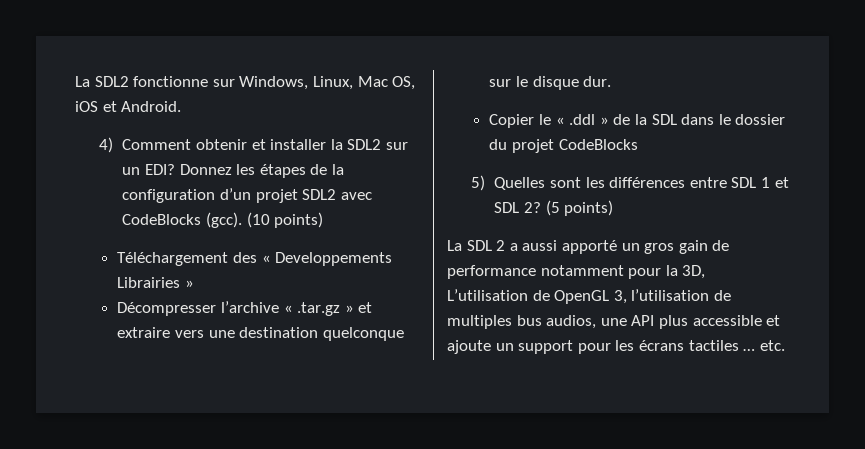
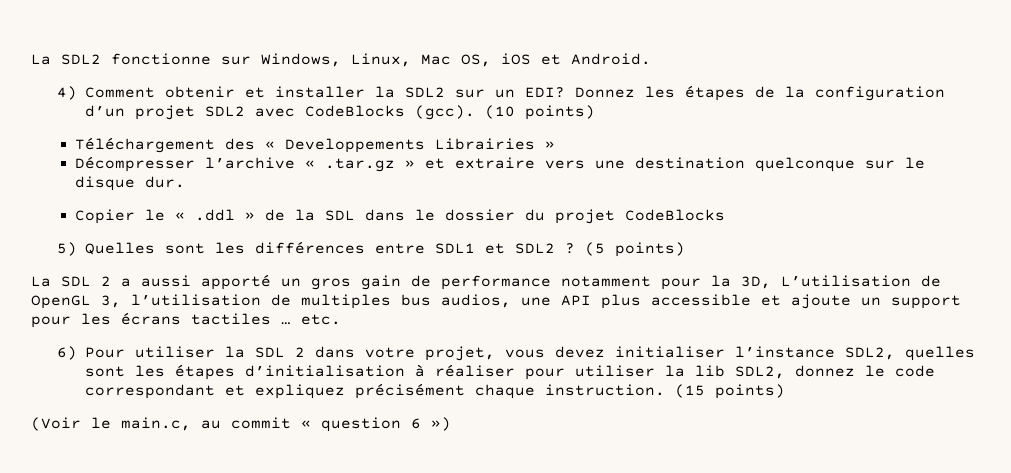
- 5) Quelles sont les différences entre SDL 1 et SDL 2?
+ 5) Quelles sont les différences entre SDL1 et SDL2 ?
+ 6) Pour utiliser la SDL 2 dans votre projet, vous devez initialiser l’instance SDL2, quelles sont les étapes d’initialisation à réaliser pour utiliser la lib SDL2, donnez le code correspondant et expliquez précisément chaque instruction. (15 points)
+ (Voir le main.c, au commit « question 6 »)

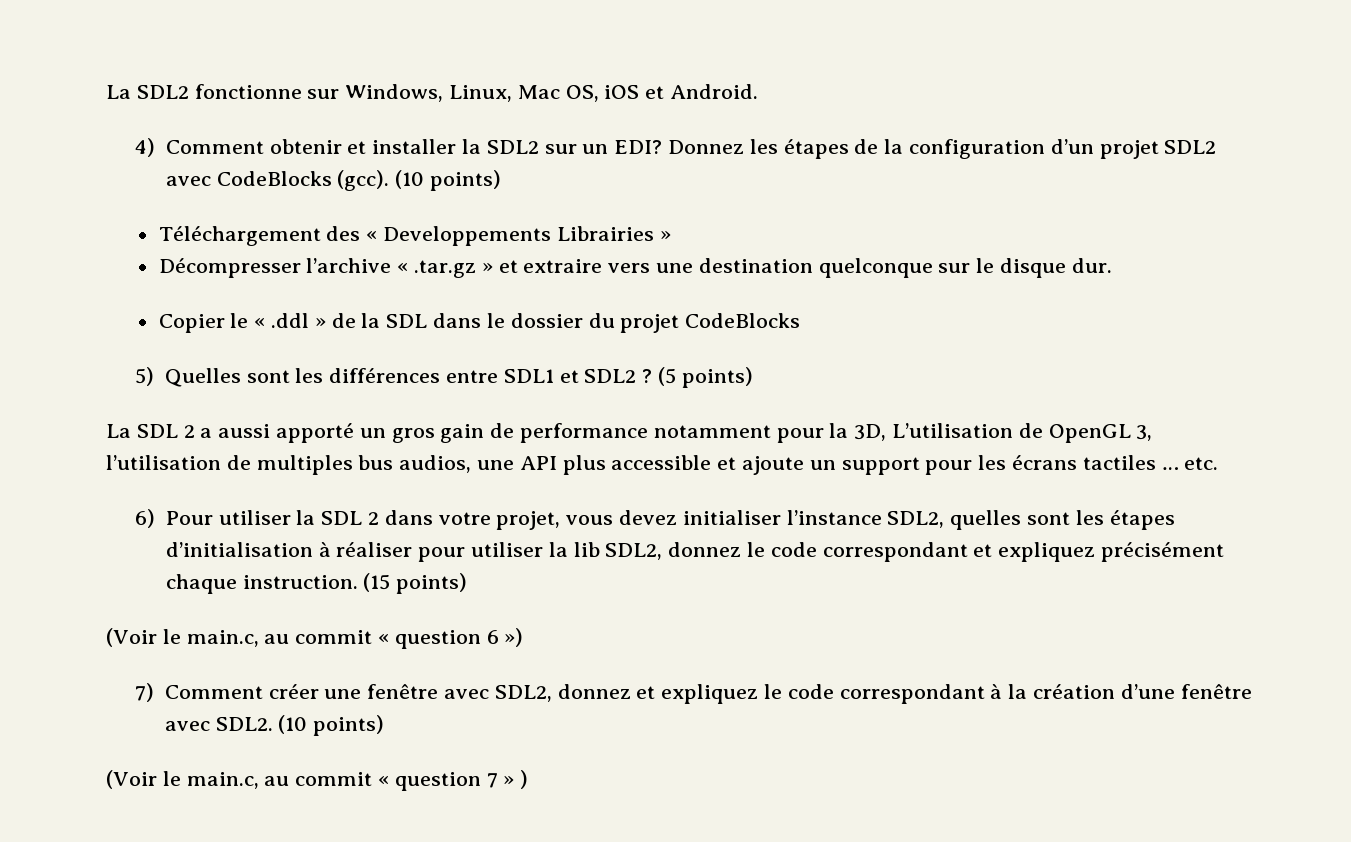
+ 7) Comment créer une fenêtre avec SDL2, donnez et expliquez le code correspondant à la création d’une fenêtre avec SDL2. (10 points)
+ (Voir le main.c, au commit « question 7 » )

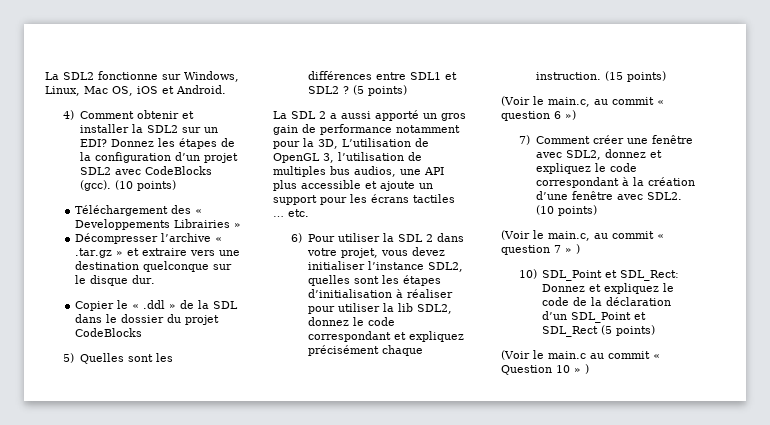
+ 10) SDL_Point et SDL_Rect: Donnez et expliquez le code de la déclaration d’un SDL_Point et SDL_Rect (5 points)
+ (Voir le main.c au commit « Question 10 » )

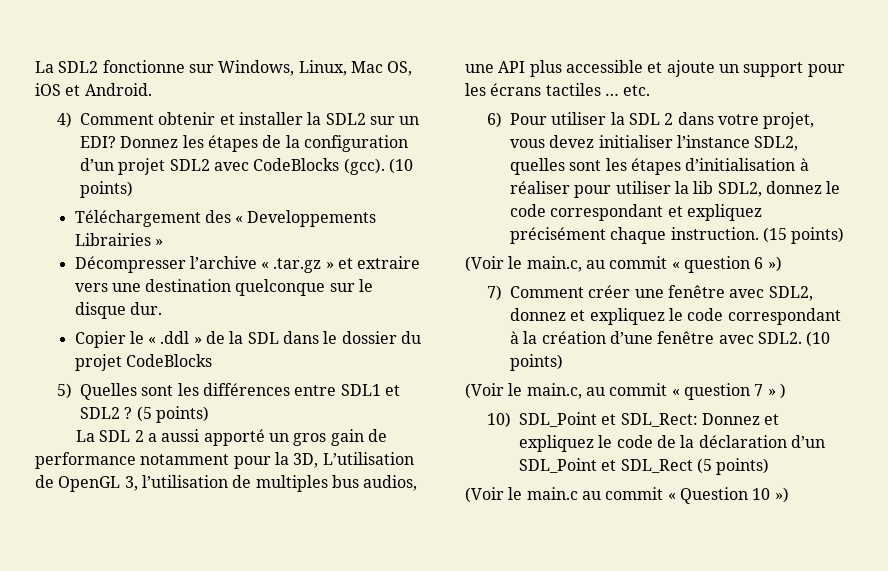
- (Voir le main.c au commit « Question 10 » )
+ (Voir le main.c au commit « Question 10 »)

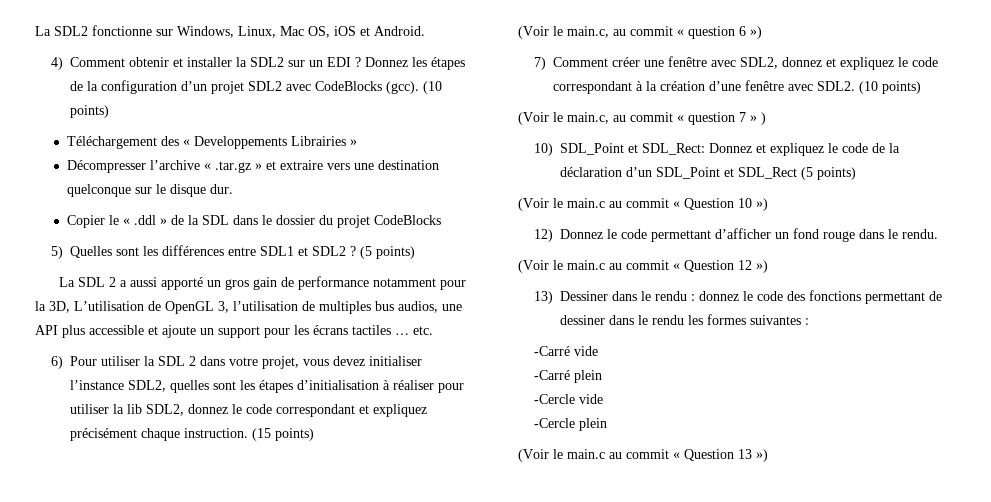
- 4) Comment obtenir et installer la SDL2 sur un EDI?
+ 4) Comment obtenir et installer la SDL2 sur un EDI ?
+ 12) Donnez le code permettant d’afficher un fond rouge dans le rendu.
+ (Voir le main.c au commit « Question 12 »)
+ 13) Dessiner dans le rendu : donnez le code des fonctions permettant de dessiner dans le rendu les formes suivantes :
+ -Carré vide
+ -Carré plein
+ -Cercle vide
+ -Cercle plein
+ (Voir le main.c au commit « Question 13 »)

